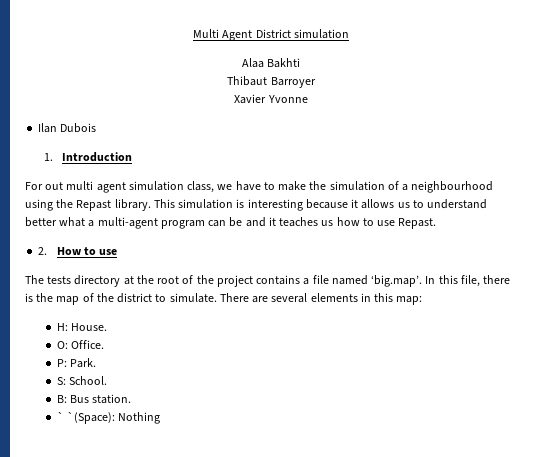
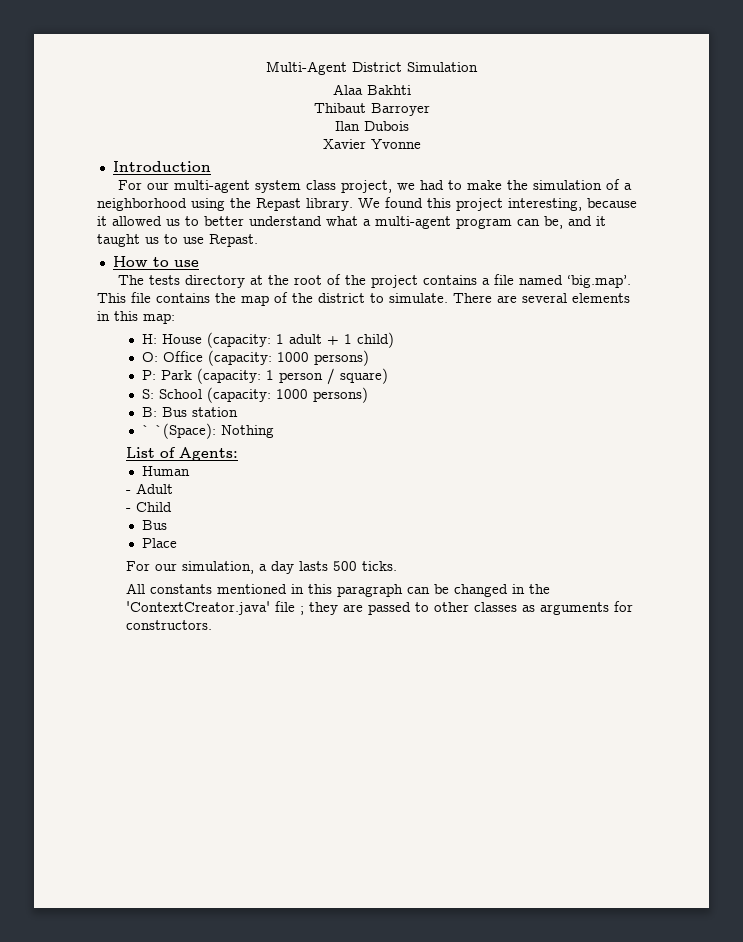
- Multi Agent District simulation
+ Multi-Agent District Simulation
+ Ilan Dubois
- Ilan Dubois
- 1. Introduction
+ Introduction
- For out multi agent simulation class, we have to make the simulation of a neighbourhood using the Repast library.
+ For our multi-agent system class project, we had to make the simulation of a neighborhood using the Repast library.
- This simulation is interesting because it allows us to understand better what a multi-agent program can be and it teaches us how to use Repast.
+ We found this project interesting, because it allowed us to better understand what a multi-agent program can be, and it taught us to use Repast.
- 2. How to use
+ How to use
- The tests directory at the root of the project contains a file named ‘big.map’. In this file, there is the map of the district to simulate.
+ The tests directory at the root of the project contains a file named ‘big.map’. This file contains the map of the district to simulate.
- H: House.
- O: Office.
- P: Park.
- S: School.
+ H: House (capacity: 1 adult + 1 child)
+ O: Office (capacity: 1000 persons)
+ P: Park (capacity: 1 person / square)
+ S: School (capacity: 1000 persons)
- B: Bus station.
+ B: Bus station
+ List of Agents:
+ Human
+ - Adult
+ - Child
+ Bus
+ Place
+ For our simulation, a day lasts 500 ticks.
+ All constants mentioned in this paragraph can be changed in the 'ContextCreator.java' file ; they are passed to other classes as arguments for constructors.

